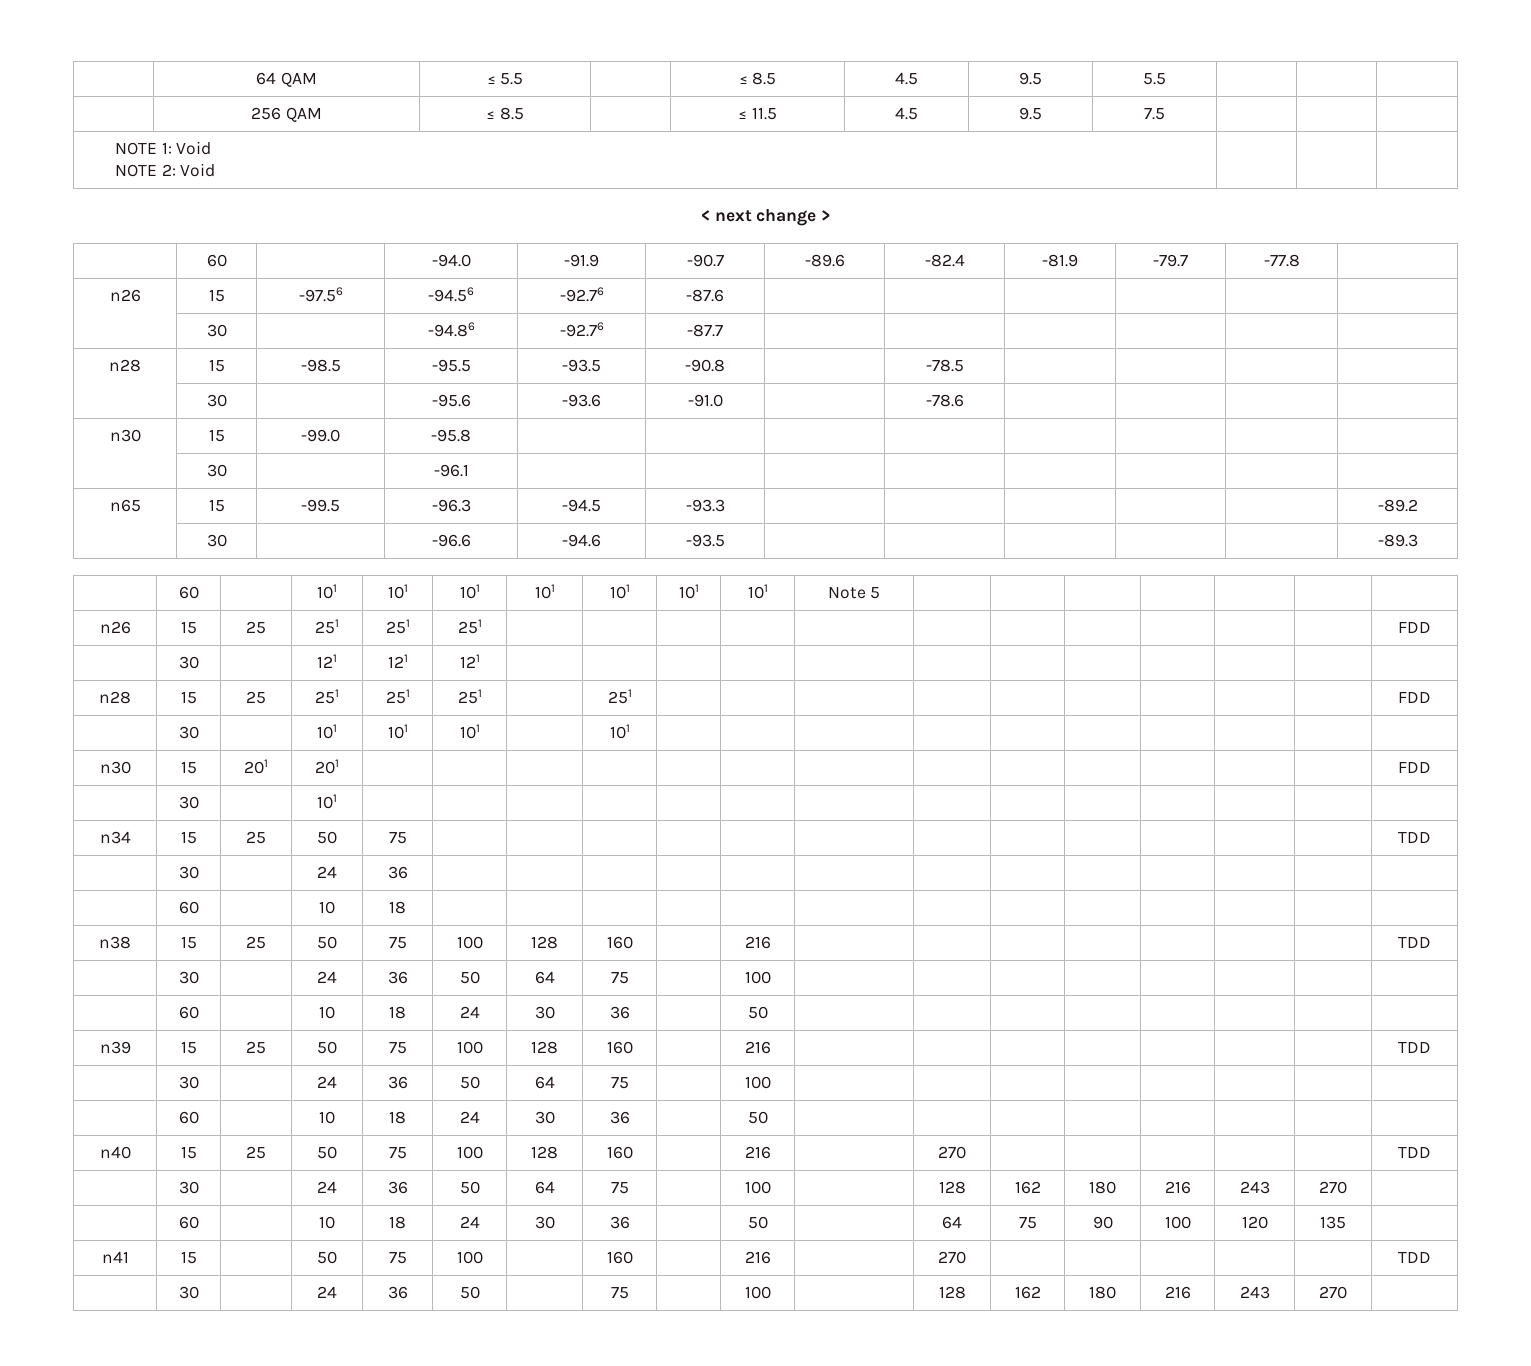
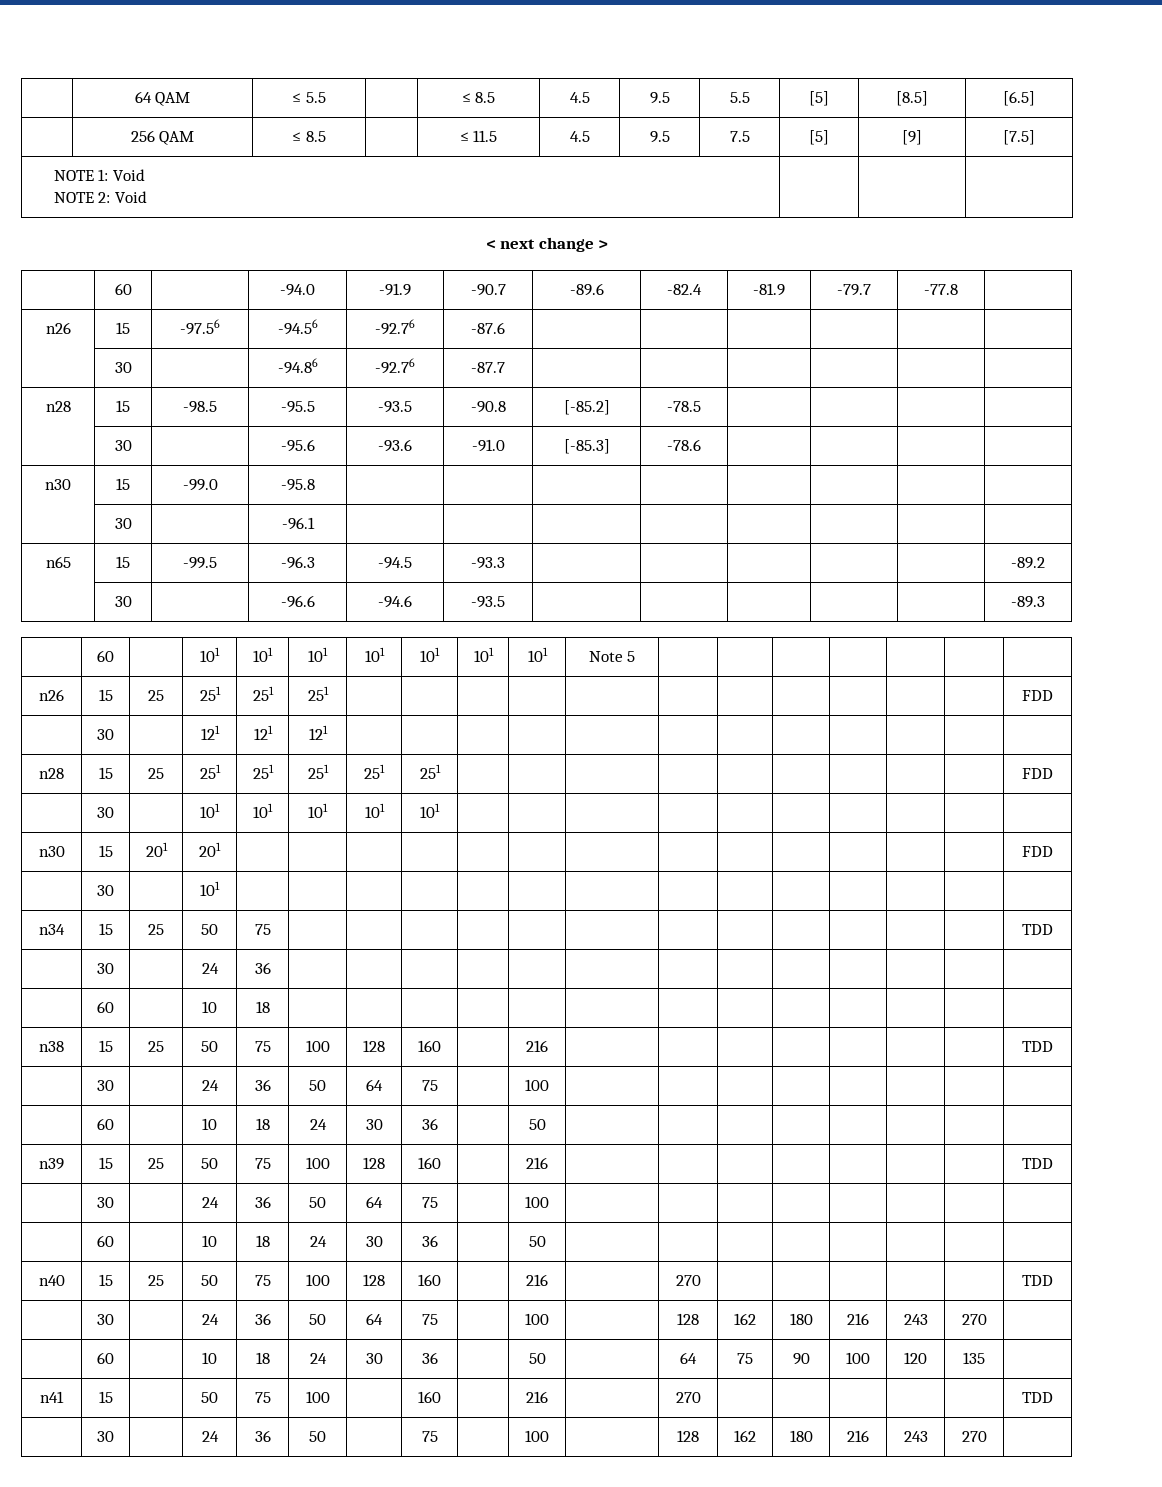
- | 64 QAM | ≤ 5.5 | | ≤ 8.5 | 4.5 | 9.5 | 5.5 | | |
+ | 64 QAM | ≤ 5.5 | | ≤ 8.5 | 4.5 | 9.5 | 5.5 | [5] | [8.5] | [6.5]
- | 256 QAM | ≤ 8.5 | | ≤ 11.5 | 4.5 | 9.5 | 7.5 | | |
+ | 256 QAM | ≤ 8.5 | | ≤ 11.5 | 4.5 | 9.5 | 7.5 | [5] | [9] | [7.5]
- n28 | 15 | -98.5 | -95.5 | -93.5 | -90.8 | | -78.5 | | | |
+ n28 | 15 | -98.5 | -95.5 | -93.5 | -90.8 | [-85.2] | -78.5 | | | |
- | 30 | | -95.6 | -93.6 | -91.0 | | -78.6 | | | |
+ | 30 | | -95.6 | -93.6 | -91.0 | [-85.3] | -78.6 | | | |
- n28 | 15 | 25 | 251 | 251 | 251 | | 251 | | | | | | | | | | FDD
+ n28 | 15 | 25 | 251 | 251 | 251 | 251 | 251 | | | | | | | | | | FDD
- | 30 | | 101 | 101 | 101 | | 101 | | | | | | | | | |
+ | 30 | | 101 | 101 | 101 | 101 | 101 | | | | | | | | | |

